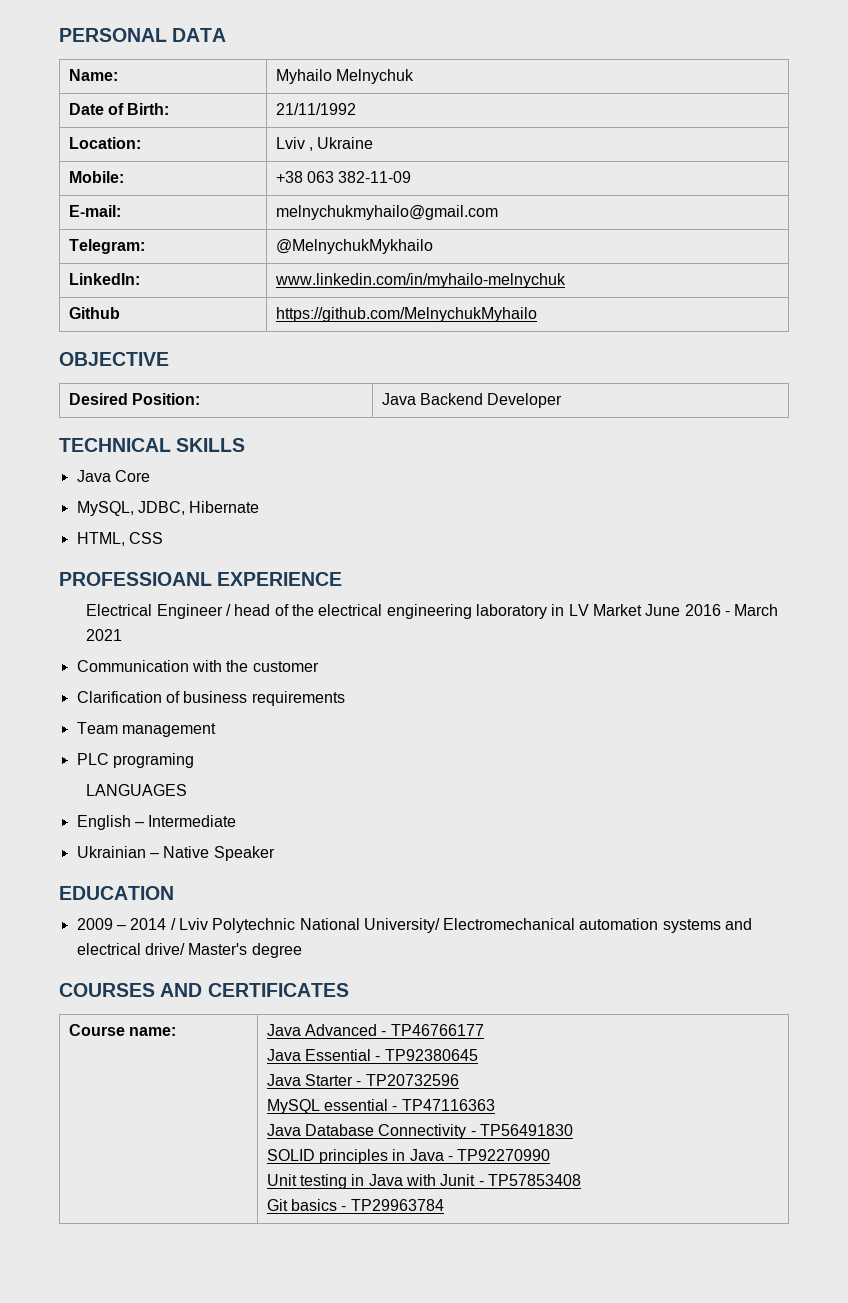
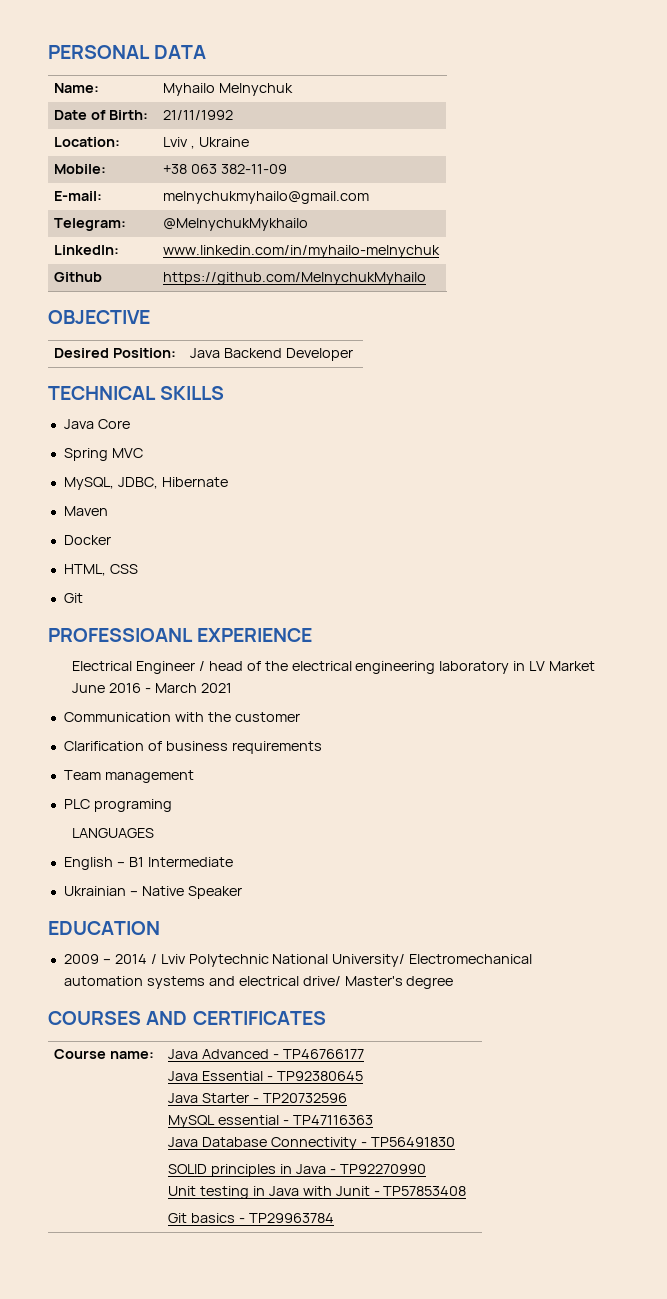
+ Spring MVC
+ Maven
+ Docker
  HTML, CSS
+ Git
- English – Intermediate
+ English – B1 Intermediate

